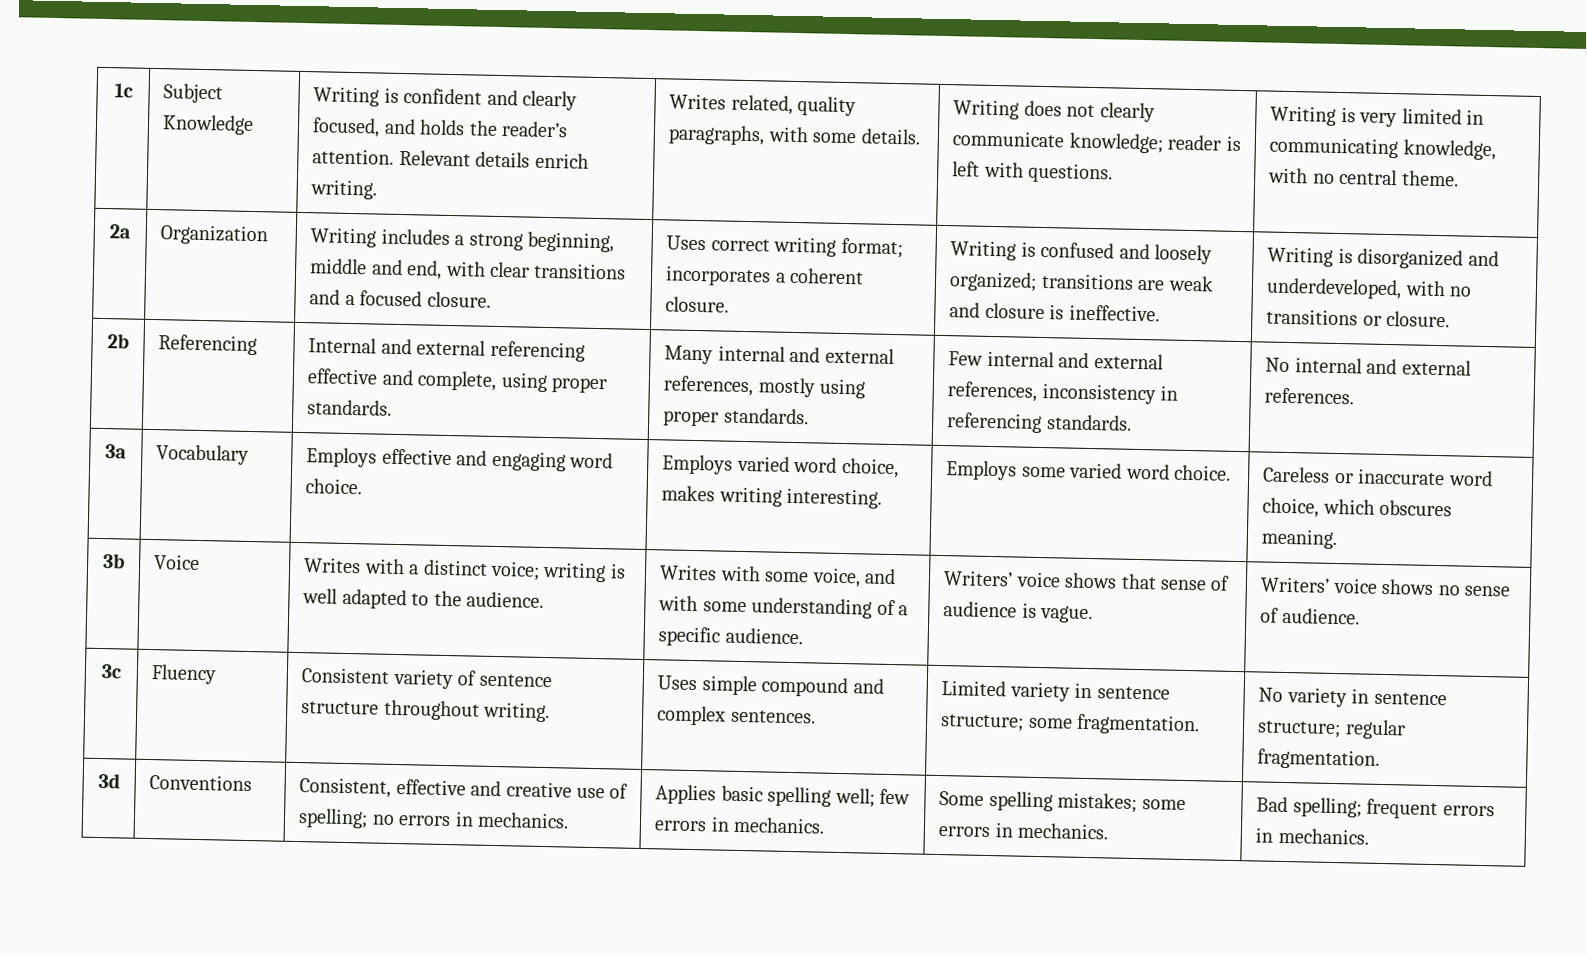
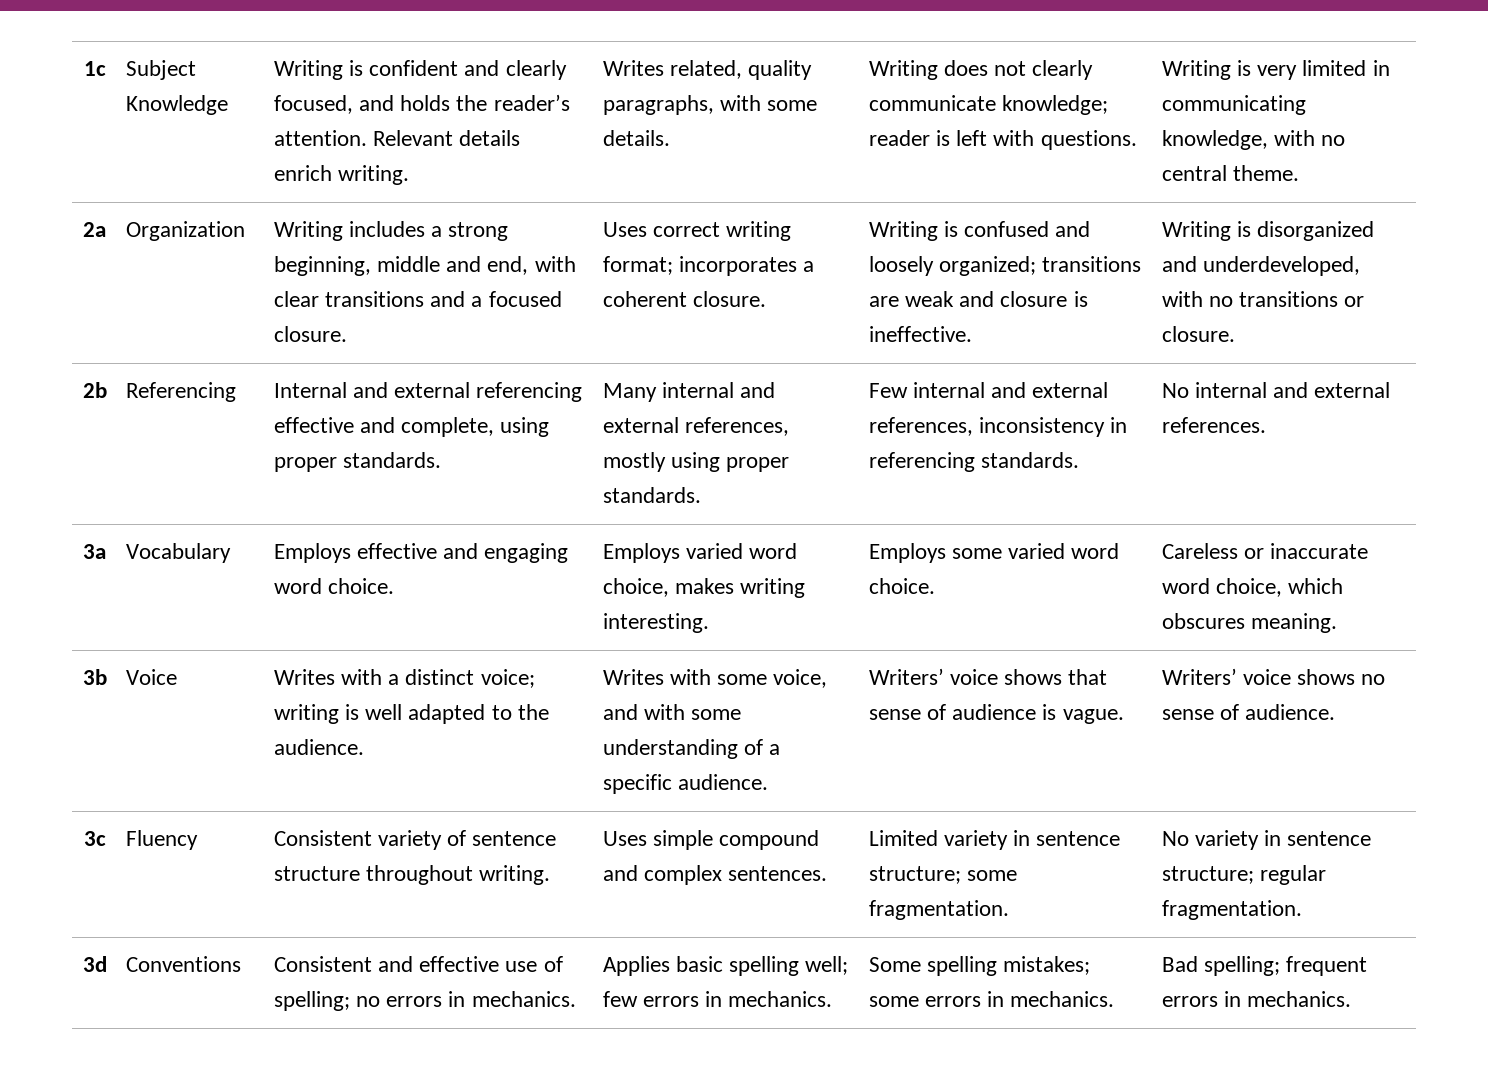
- 3d | Conventions | Consistent, effective and creative use of spelling; no errors in mechanics. | Applies basic spelling well; few errors in mechanics. | Some spelling mistakes; some errors in mechanics. | Bad spelling; frequent errors in mechanics.
+ 3d | Conventions | Consistent and effective use of spelling; no errors in mechanics. | Applies basic spelling well; few errors in mechanics. | Some spelling mistakes; some errors in mechanics. | Bad spelling; frequent errors in mechanics.

